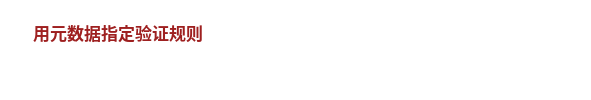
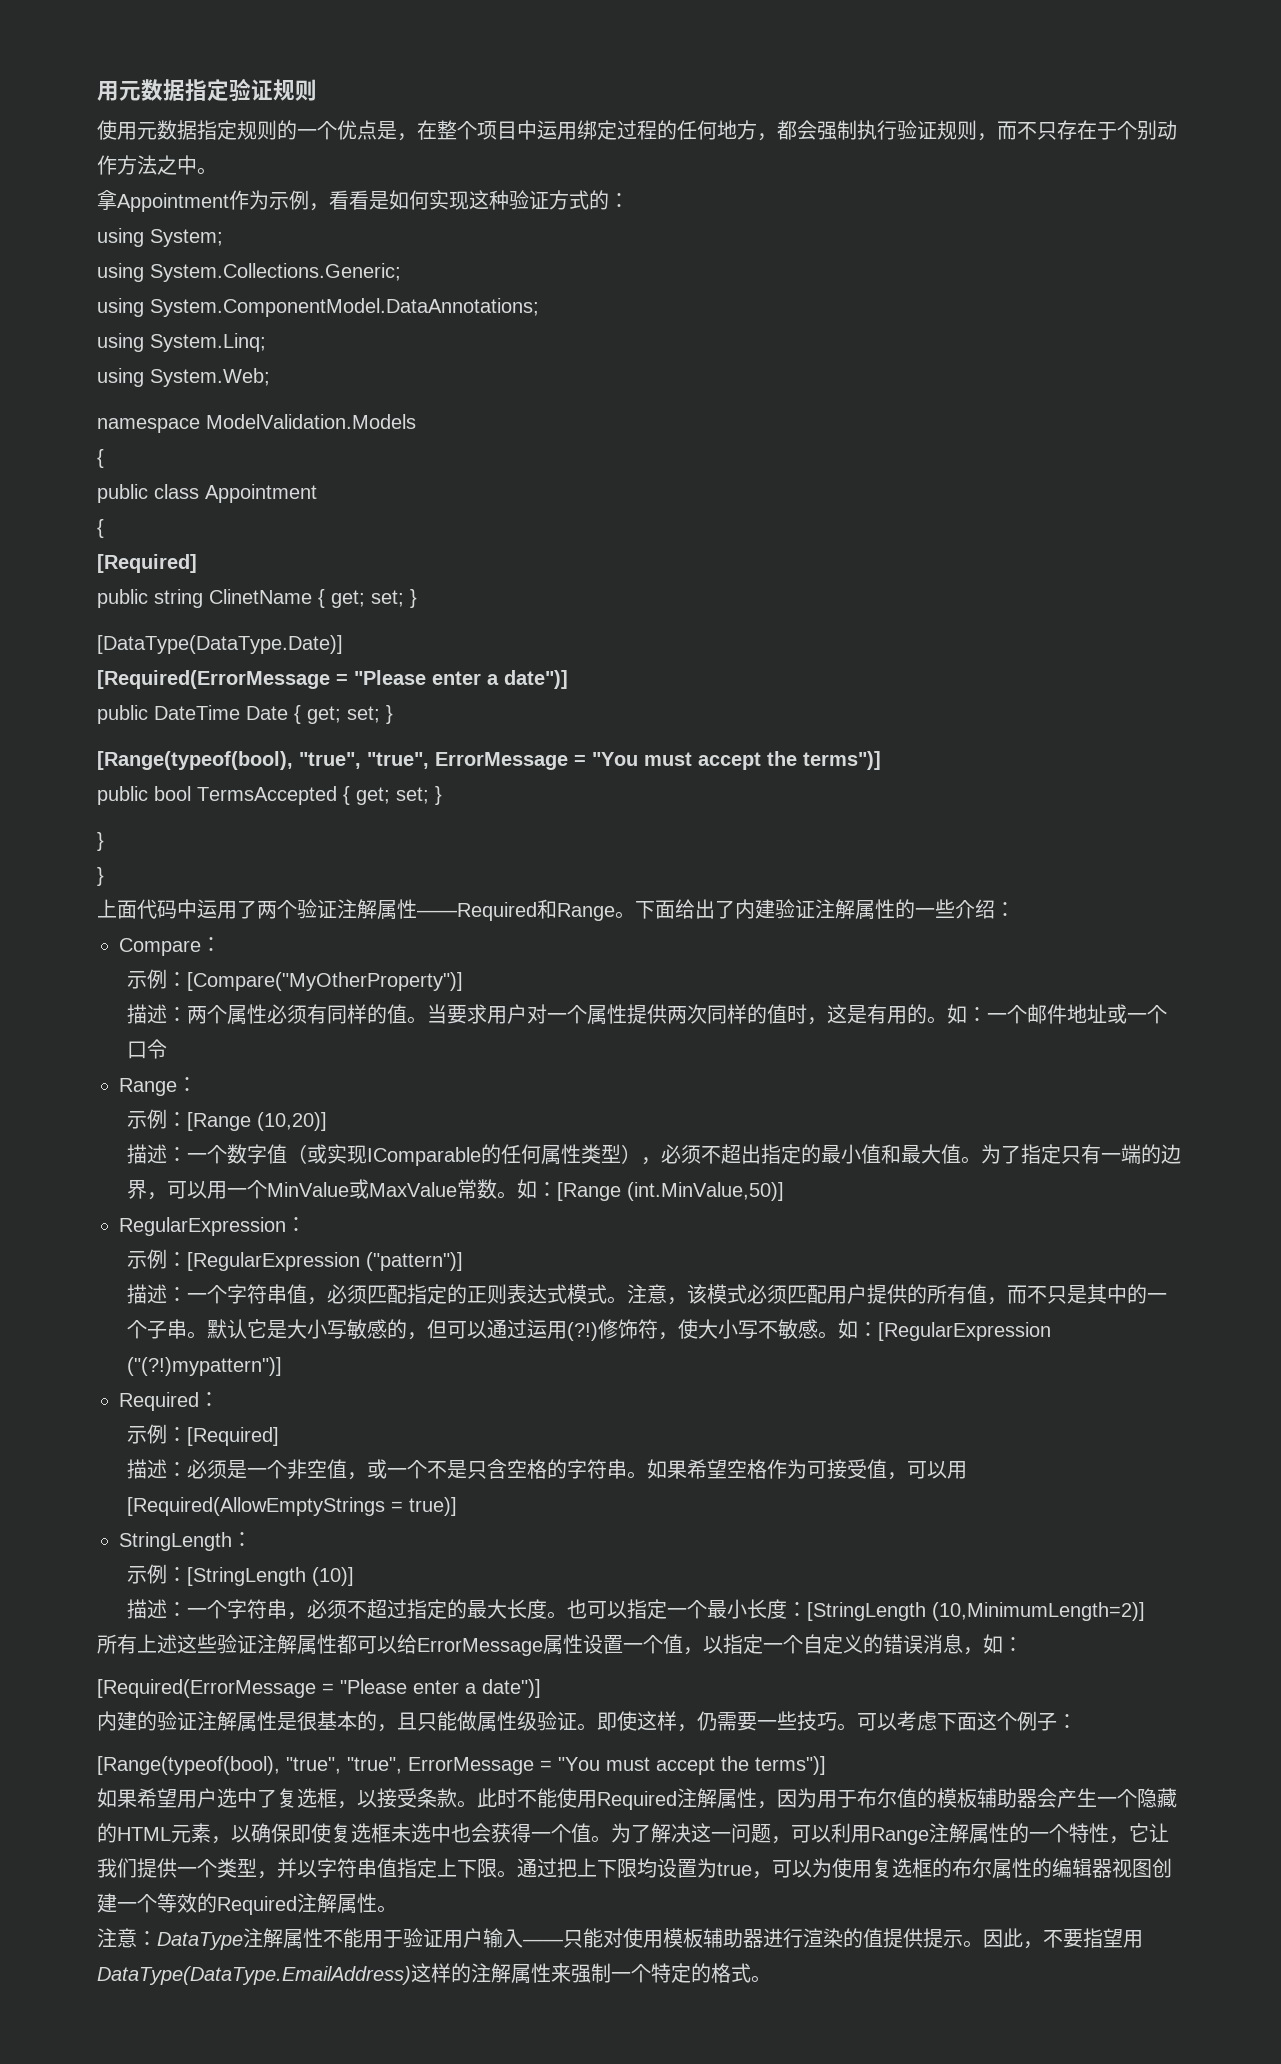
+ 使用元数据指定规则的一个优点是，在整个项目中运用绑定过程的任何地方，都会强制执行验证规则，而不只存在于个别动作方法之中。
+ 拿Appointment作为示例，看看是如何实现这种验证方式的：
+ using System;
+ using System.Collections.Generic;
+ using System.ComponentModel.DataAnnotations;
+ using System.Linq;
+ using System.Web;
+ namespace ModelValidation.Models
+ {
+ public class Appointment
+ {
+ [Required]
+ public string ClinetName { get; set; }
+ [DataType(DataType.Date)]
+ [Required(ErrorMessage = "Please enter a date")]
+ public DateTime Date { get; set; }
+ [Range(typeof(bool), "true", "true", ErrorMessage = "You must accept the terms")]
+ public bool TermsAccepted { get; set; }
+ }
+ }
+ 上面代码中运用了两个验证注解属性——Required和Range。下面给出了内建验证注解属性的一些介绍：
+ Compare：
+ 示例：[Compare("MyOtherProperty")]
+ 描述：两个属性必须有同样的值。当要求用户对一个属性提供两次同样的值时，这是有用的。如：一个邮件地址或一个口令
+ Range：
+ 示例：[Range (10,20)]
+ 描述：一个数字值（或实现IComparable的任何属性类型），必须不超出指定的最小值和最大值。为了指定只有一端的边界，可以用一个MinValue或MaxValue常数。如：[Range (int.MinValue,50)]
+ RegularExpression：
+ 示例：[RegularExpression ("pattern")]
+ 描述：一个字符串值，必须匹配指定的正则表达式模式。注意，该模式必须匹配用户提供的所有值，而不只是其中的一个子串。默认它是大小写敏感的，但可以通过运用(?!)修饰符，使大小写不敏感。如：[RegularExpression ("(?!)mypattern")]
+ Required：
+ 示例：[Required]
+ 描述：必须是一个非空值，或一个不是只含空格的字符串。如果希望空格作为可接受值，可以用[Required(AllowEmptyStrings = true)]
+ StringLength：
+ 示例：[StringLength (10)]
+ 描述：一个字符串，必须不超过指定的最大长度。也可以指定一个最小长度：[StringLength (10,MinimumLength=2)]
+ 所有上述这些验证注解属性都可以给ErrorMessage属性设置一个值，以指定一个自定义的错误消息，如：
+ [Required(ErrorMessage = "Please enter a date")]
+ 内建的验证注解属性是很基本的，且只能做属性级验证。即使这样，仍需要一些技巧。可以考虑下面这个例子：
+ [Range(typeof(bool), "true", "true", ErrorMessage = "You must accept the terms")]
+ 如果希望用户选中了复选框，以接受条款。此时不能使用Required注解属性，因为用于布尔值的模板辅助器会产生一个隐藏的HTML元素，以确保即使复选框未选中也会获得一个值。为了解决这一问题，可以利用Range注解属性的一个特性，它让我们提供一个类型，并以字符串值指定上下限。通过把上下限均设置为true，可以为使用复选框的布尔属性的编辑器视图创建一个等效的Required注解属性。
+ 注意：DataType注解属性不能用于验证用户输入——只能对使用模板辅助器进行渲染的值提供提示。因此，不要指望用DataType(DataType.EmailAddress)这样的注解属性来强制一个特定的格式。

